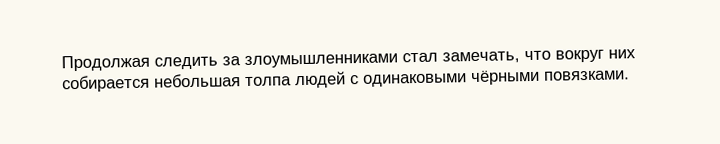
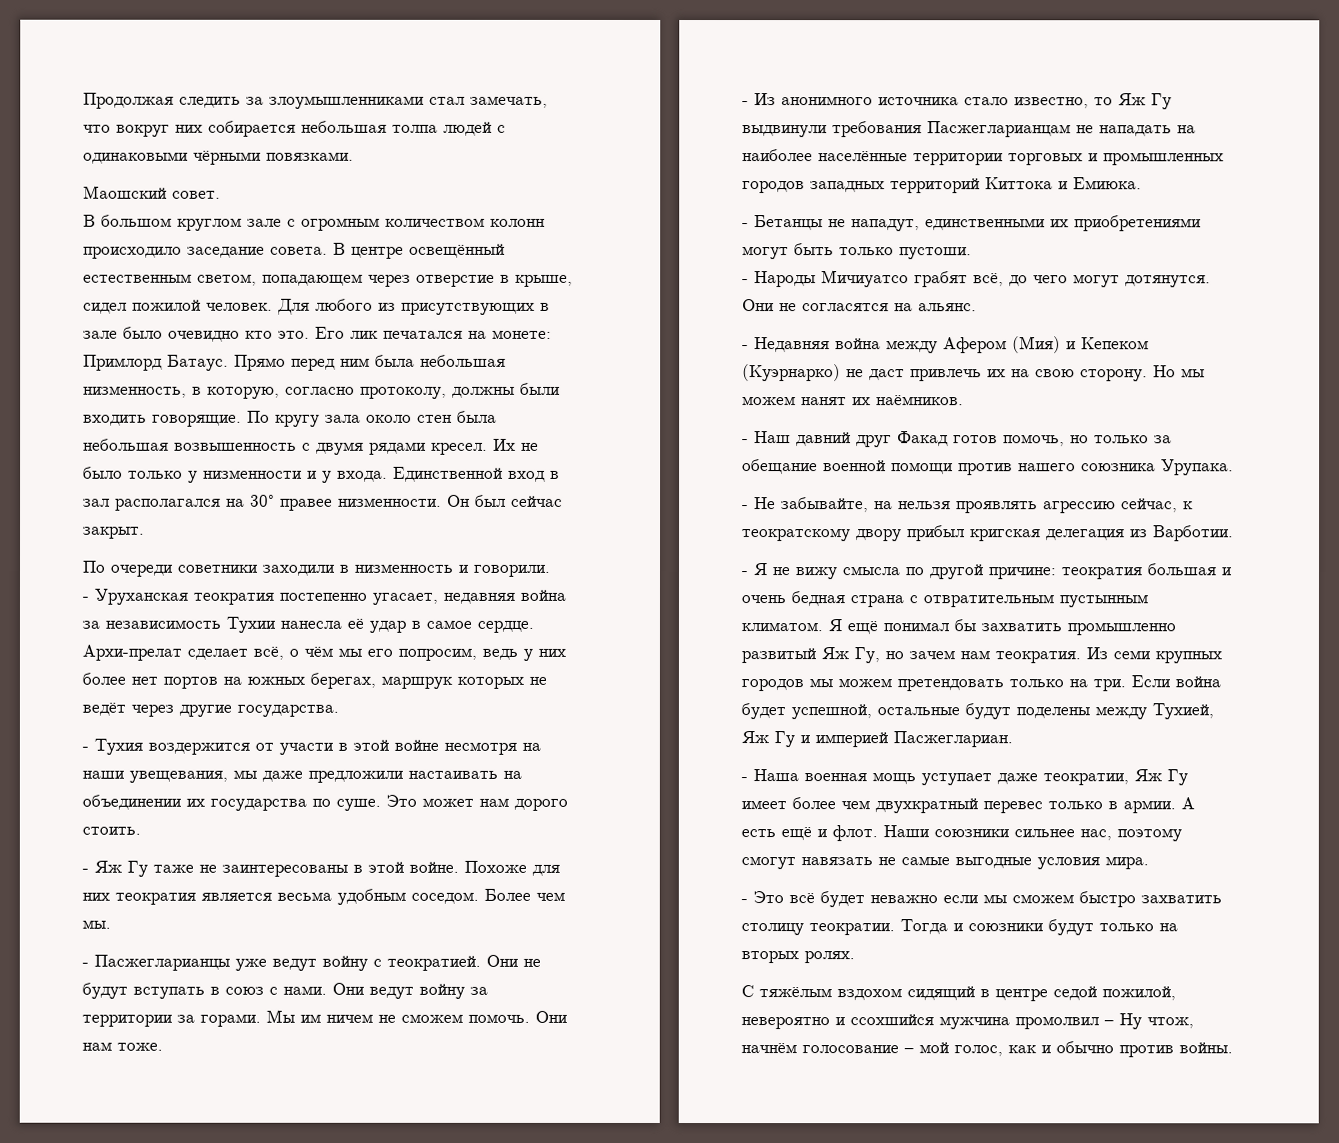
+ Маошский совет.
+ В большом круглом зале с огромным количеством колонн происходило заседание совета. В центре освещённый естественным светом, попадающем через отверстие в крыше, сидел пожилой человек. Для любого из присутствующих в зале было очевидно кто это. Его лик печатался на монете: Примлорд Батаус. Прямо перед ним была небольшая низменность, в которую, согласно протоколу, должны были входить говорящие. По кругу зала около стен была небольшая возвышенность с двумя рядами кресел. Их не было только у низменности и у входа. Единственной вход в зал располагался на 30° правее низменности. Он был сейчас закрыт.
+ По очереди советники заходили в низменность и говорили.
+ - Уруханская теократия постепенно угасает, недавняя война за независимость Тухии нанесла её удар в самое сердце. Архи-прелат сделает всё, о чём мы его попросим, ведь у них более нет портов на южных берегах, маршрук которых не ведёт через другие государства.
+ - Тухия воздержится от участи в этой войне несмотря на наши увещевания, мы даже предложили настаивать на объединении их государства по суше. Это может нам дорого стоить.
+ - Яж Гу таже не заинтересованы в этой войне. Похоже для них теократия является весьма удобным соседом. Более чем мы.
+ - Пасжегларианцы уже ведут войну с теократией. Они не будут вступать в союз с нами. Они ведут войну за территории за горами. Мы им ничем не сможем помочь. Они нам тоже.
+ - Из анонимного источника стало известно, то Яж Гу выдвинули требования Пасжегларианцам не нападать на наиболее населённые территории торговых и промышленных городов западных территорий Киттока и Емиюка.
+ - Бетанцы не нападут, единственными их приобретениями могут быть только пустоши.
+ - Народы Мичиуатсо грабят всё, до чего могут дотянутся. Они не согласятся на альянс.
+ - Недавняя война между Афером (Мия) и Кепеком (Куэрнарко) не даст привлечь их на свою сторону. Но мы можем нанят их наёмников.
+ - Наш давний друг Факад готов помочь, но только за обещание военной помощи против нашего союзника Урупака.
+ - Не забывайте, на нельзя проявлять агрессию сейчас, к теократскому двору прибыл кригская делегация из Варботии.
+ - Я не вижу смысла по другой причине: теократия большая и очень бедная страна с отвратительным пустынным климатом. Я ещё понимал бы захватить промышленно развитый Яж Гу, но зачем нам теократия. Из семи крупных городов мы можем претендовать только на три. Если война будет успешной, остальные будут поделены между Тухией, Яж Гу и империей Пасжеглариан.
+ - Наша военная мощь уступает даже теократии, Яж Гу имеет более чем двухкратный перевес только в армии. А есть ещё и флот. Наши союзники сильнее нас, поэтому смогут навязать не самые выгодные условия мира.
+ - Это всё будет неважно если мы сможем быстро захватить столицу теократии. Тогда и союзники будут только на вторых ролях.
+ С тяжёлым вздохом сидящий в центре седой пожилой, невероятно и ссохшийся мужчина промолвил – Ну чтож, начнём голосование – мой голос, как и обычно против войны.

